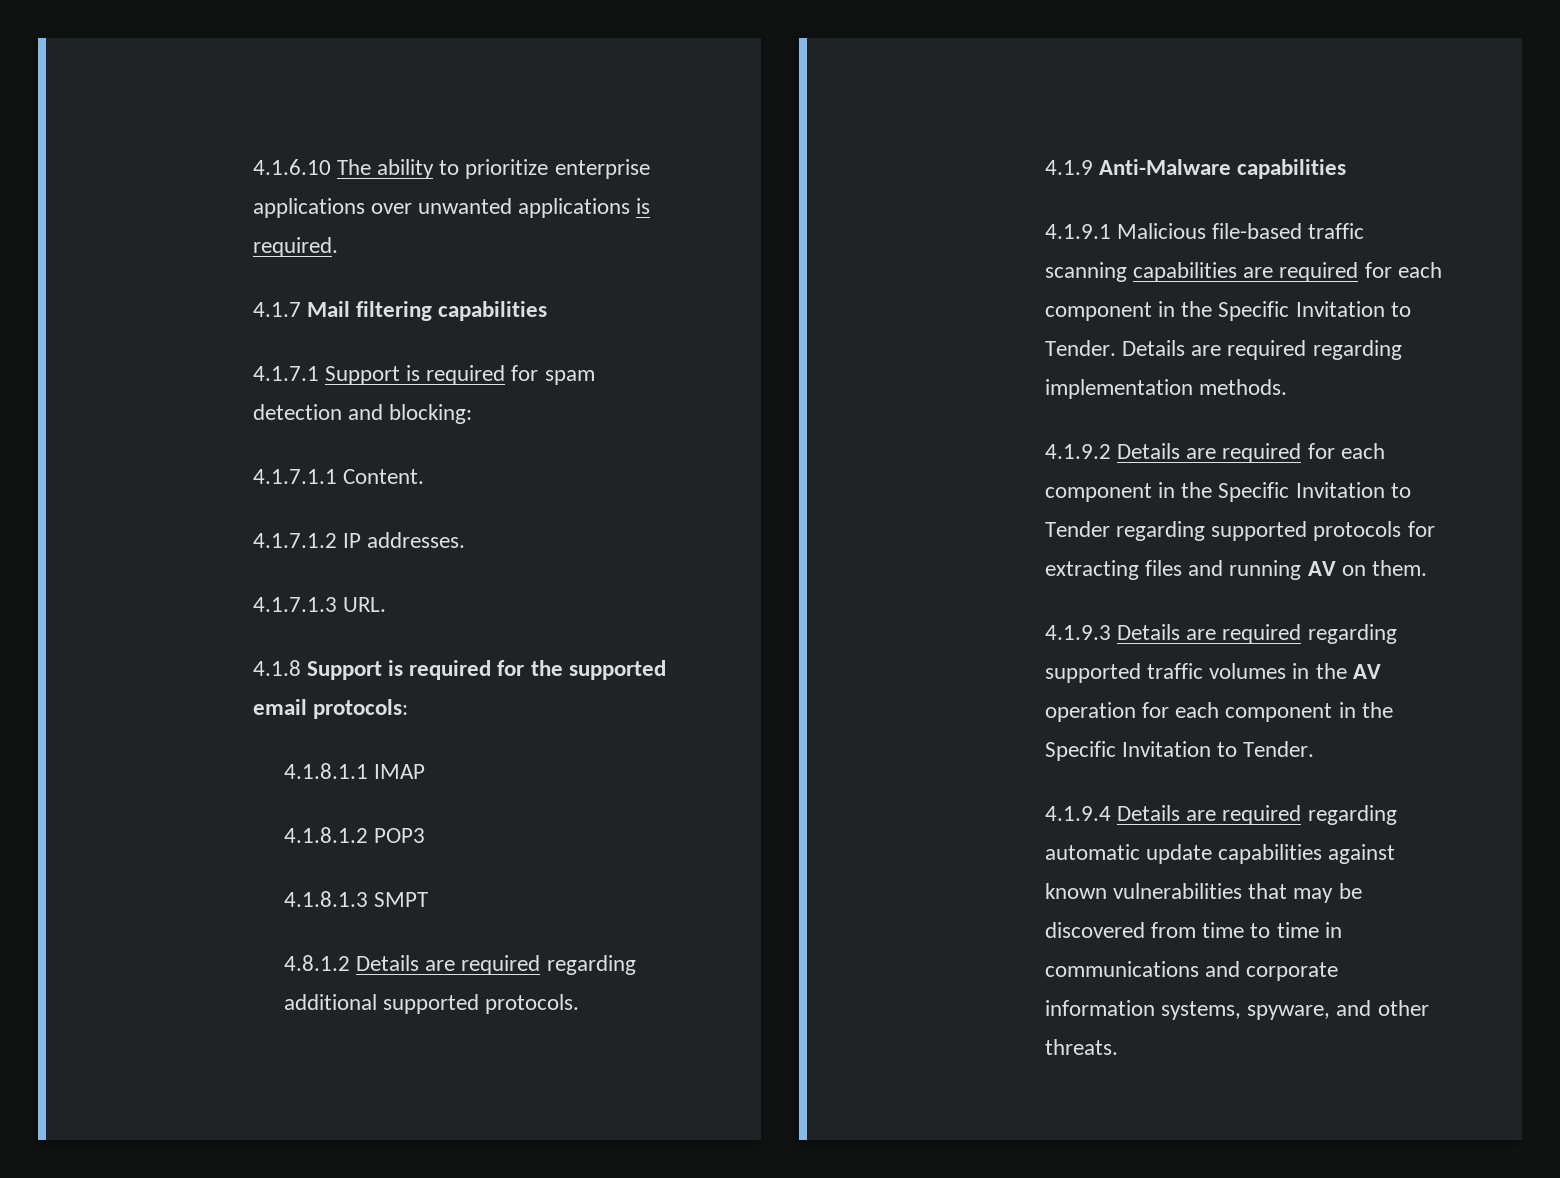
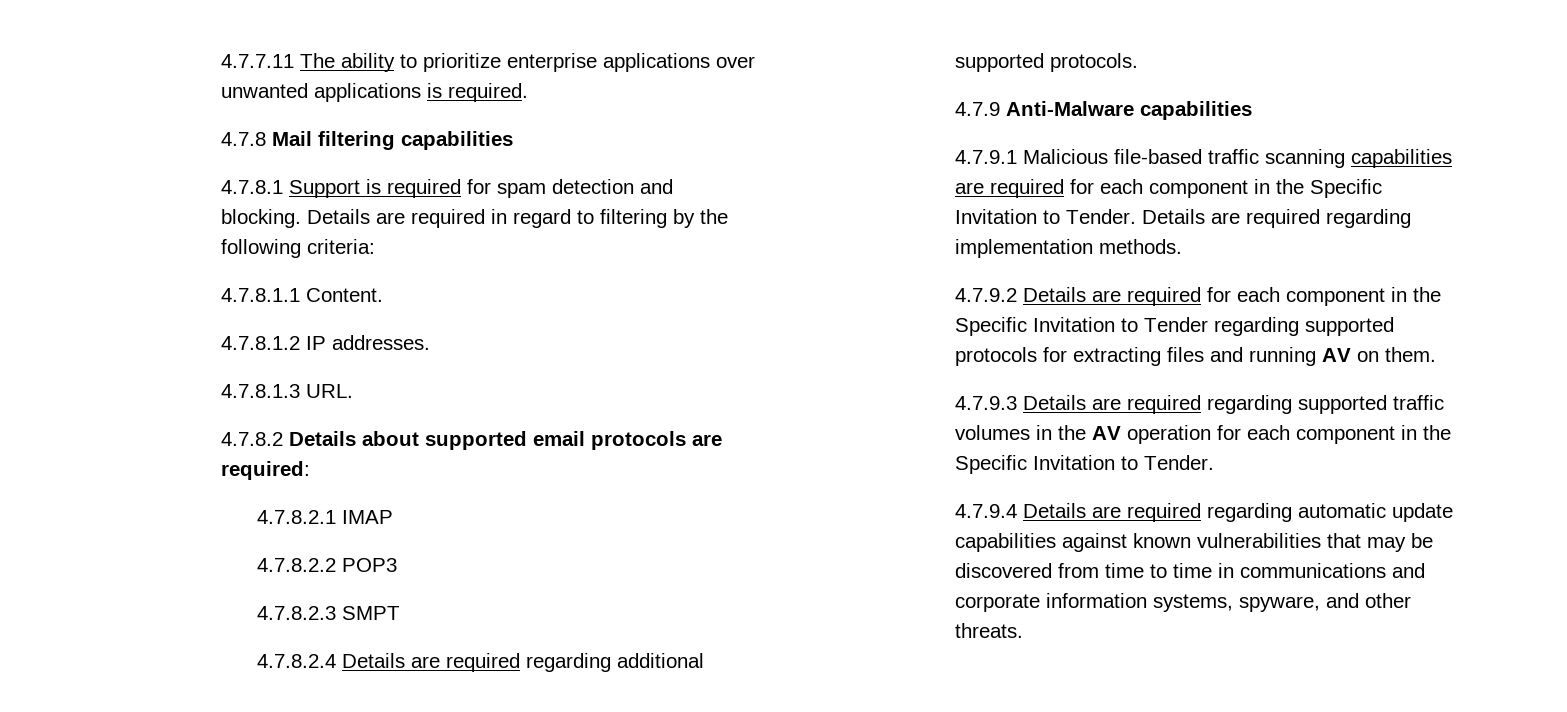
- 4.1.6.10 The ability to prioritize enterprise applications over unwanted applications is required.
+ 4.7.7.11 The ability to prioritize enterprise applications over unwanted applications is required.
- 4.1.7 Mail filtering capabilities
+ 4.7.8 Mail filtering capabilities
- 4.1.7.1 Support is required for spam detection and blocking:
- 4.1.7.1.1 Content.
+ 4.7.8.1 Support is required for spam detection and blocking. Details are required in regard to filtering by the following criteria:
+ 4.7.8.1.1 Content.
- 4.1.7.1.2 IP addresses.
+ 4.7.8.1.2 IP addresses.
- 4.1.7.1.3 URL.
+ 4.7.8.1.3 URL.
- 4.1.8 Support is required for the supported email protocols:
- 4.1.8.1.1 IMAP
+ 4.7.8.2 Details about supported email protocols are required:
+ 4.7.8.2.1 IMAP
- 4.1.8.1.2 POP3
+ 4.7.8.2.2 POP3
- 4.1.8.1.3 SMPT
+ 4.7.8.2.3 SMPT
- 4.8.1.2 Details are required regarding additional supported protocols.
+ 4.7.8.2.4 Details are required regarding additional supported protocols.
- 4.1.9 Anti-Malware capabilities
+ 4.7.9 Anti-Malware capabilities
- 4.1.9.1 Malicious file-based traffic scanning capabilities are required for each component in the Specific Invitation to Tender.
+ 4.7.9.1 Malicious file-based traffic scanning capabilities are required for each component in the Specific Invitation to Tender.
- 4.1.9.2 Details are required for each component in the Specific Invitation to Tender regarding supported protocols for extracting files and running AV on them.
+ 4.7.9.2 Details are required for each component in the Specific Invitation to Tender regarding supported protocols for extracting files and running AV on them.
- 4.1.9.3 Details are required regarding supported traffic volumes in the AV operation for each component in the Specific Invitation to Tender.
+ 4.7.9.3 Details are required regarding supported traffic volumes in the AV operation for each component in the Specific Invitation to Tender.
- 4.1.9.4 Details are required regarding automatic update capabilities against known vulnerabilities that may be discovered from time to time in communications and corporate information systems, spyware, and other threats.
+ 4.7.9.4 Details are required regarding automatic update capabilities against known vulnerabilities that may be discovered from time to time in communications and corporate information systems, spyware, and other threats.

